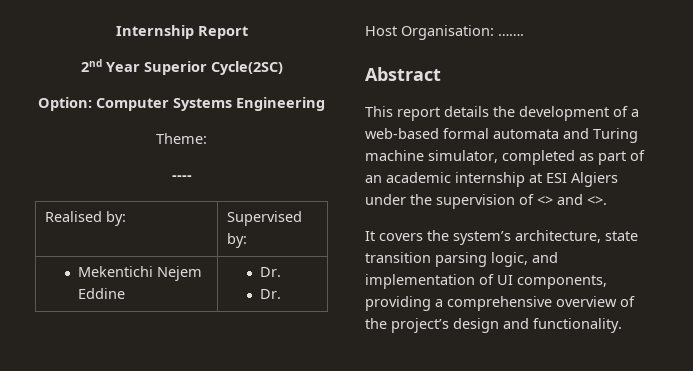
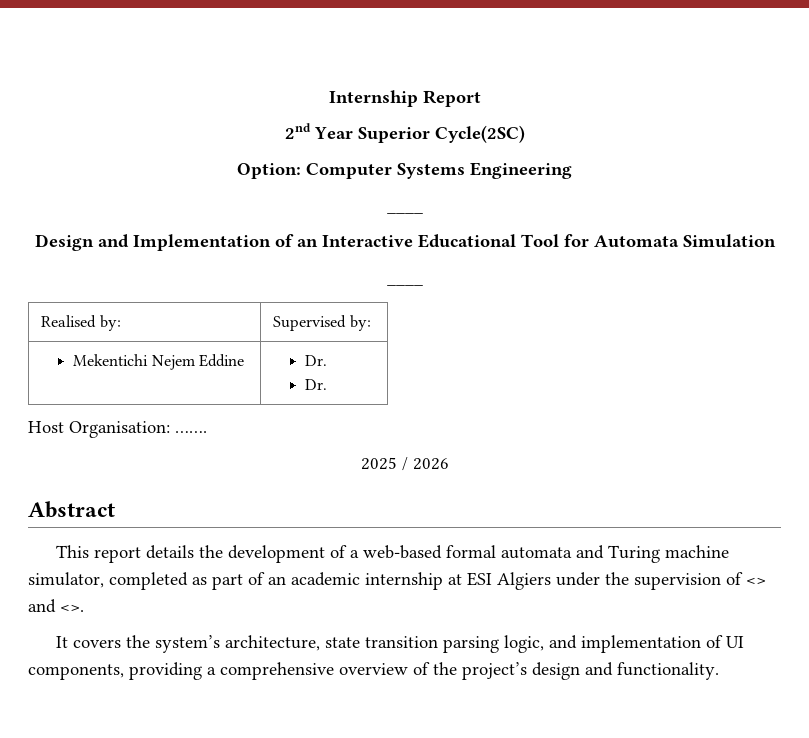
  Option: Computer Systems Engineering
- Theme:
- ----
+ ____
+ Design and Implementation of an Interactive Educational Tool for Automata Simulation
+ ____
+ 2025 / 2026

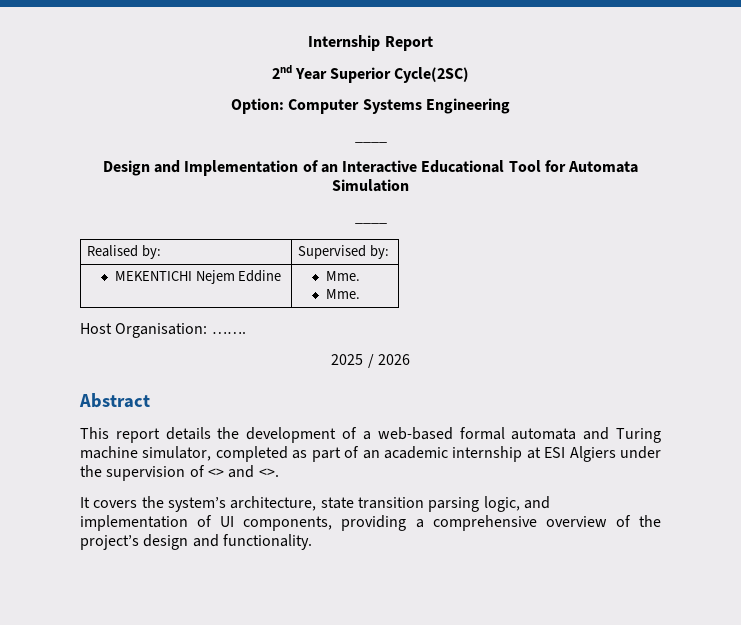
- Mekentichi Nejem Eddine | Dr.
- Dr.
+ MEKENTICHI Nejem Eddine | Mme.
+ Mme.

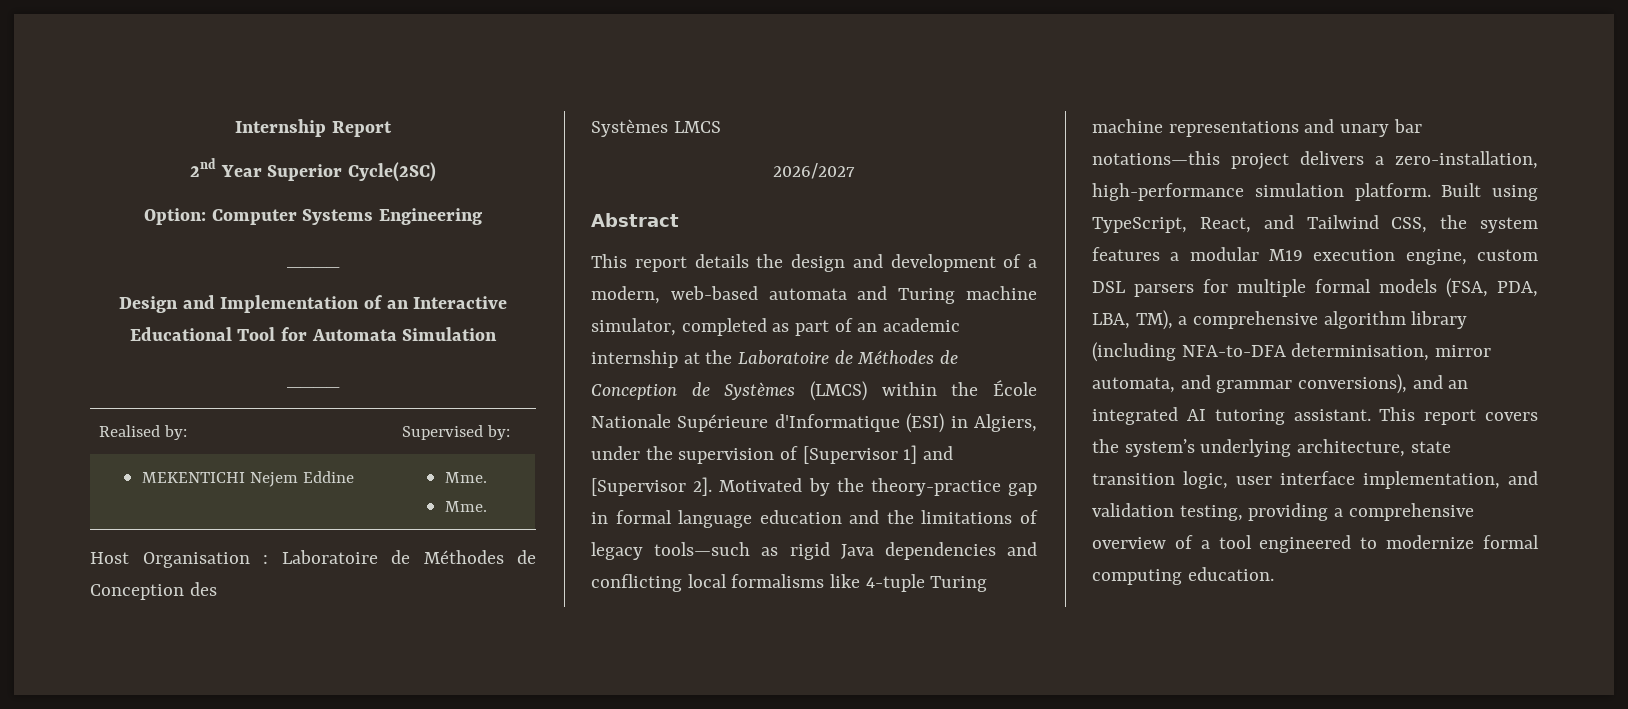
- Host Organisation: …….
- 2025 / 2026
+ Host Organisation : Laboratoire de Méthodes de Conception des
+ Systèmes LMCS
+ 2026/2027
- This report details the development of a web-based formal automata and Turing machine simulator, completed as part of an academic internship at ESI Algiers under the supervision of <> and <>.
- It covers the system’s architecture, state transition parsing logic, and implementation of UI components, providing a comprehensive overview of the project’s design and functionality.
+ This report details the design and development of a modern, web-based automata and Turing machine simulator, completed as part of an academic internship at the Laboratoire de Méthodes de Conception de Systèmes (LMCS) within the École Nationale Supérieure d'Informatique (ESI) in Algiers, under the supervision of [Supervisor 1] and [Supervisor 2]. Motivated by the theory-practice gap in formal language education and the limitations of legacy tools—such as rigid Java dependencies and conflicting local formalisms like 4-tuple Turing machine representations and unary bar notations—this project delivers a zero-installation, high-performance simulation platform. Built using TypeScript, React, and Tailwind CSS, the system features a modular M19 execution engine, custom DSL parsers for multiple formal models (FSA, PDA, LBA, TM), a comprehensive algorithm library (including NFA-to-DFA determinisation, mirror automata, and grammar conversions), and an integrated AI tutoring assistant. This report covers the system’s underlying architecture, state transition logic, user interface implementation, and validation testing, providing a comprehensive overview of a tool engineered to modernize formal computing education.

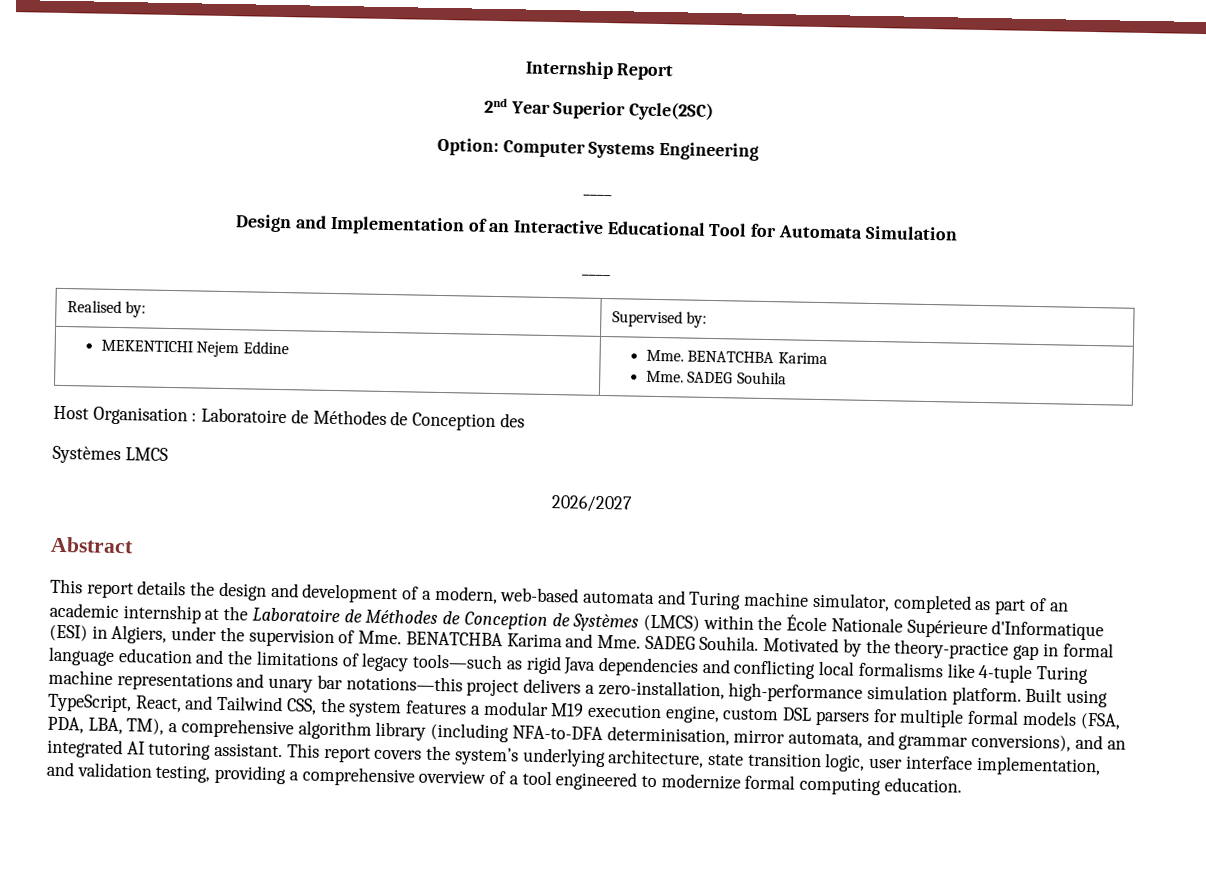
- MEKENTICHI Nejem Eddine | Mme.
- Mme.
+ MEKENTICHI Nejem Eddine | Mme. BENATCHBA Karima
+ Mme. SADEG Souhila
- This report details the design and development of a modern, web-based automata and Turing machine simulator, completed as part of an academic internship at the Laboratoire de Méthodes de Conception de Systèmes (LMCS) within the École Nationale Supérieure d'Informatique (ESI) in Algiers, under the supervision of [Supervisor 1] and [Supervisor 2].
+ This report details the design and development of a modern, web-based automata and Turing machine simulator, completed as part of an academic internship at the Laboratoire de Méthodes de Conception de Systèmes (LMCS) within the École Nationale Supérieure d'Informatique (ESI) in Algiers, under the supervision of Mme. BENATCHBA Karima and Mme. SADEG Souhila.

